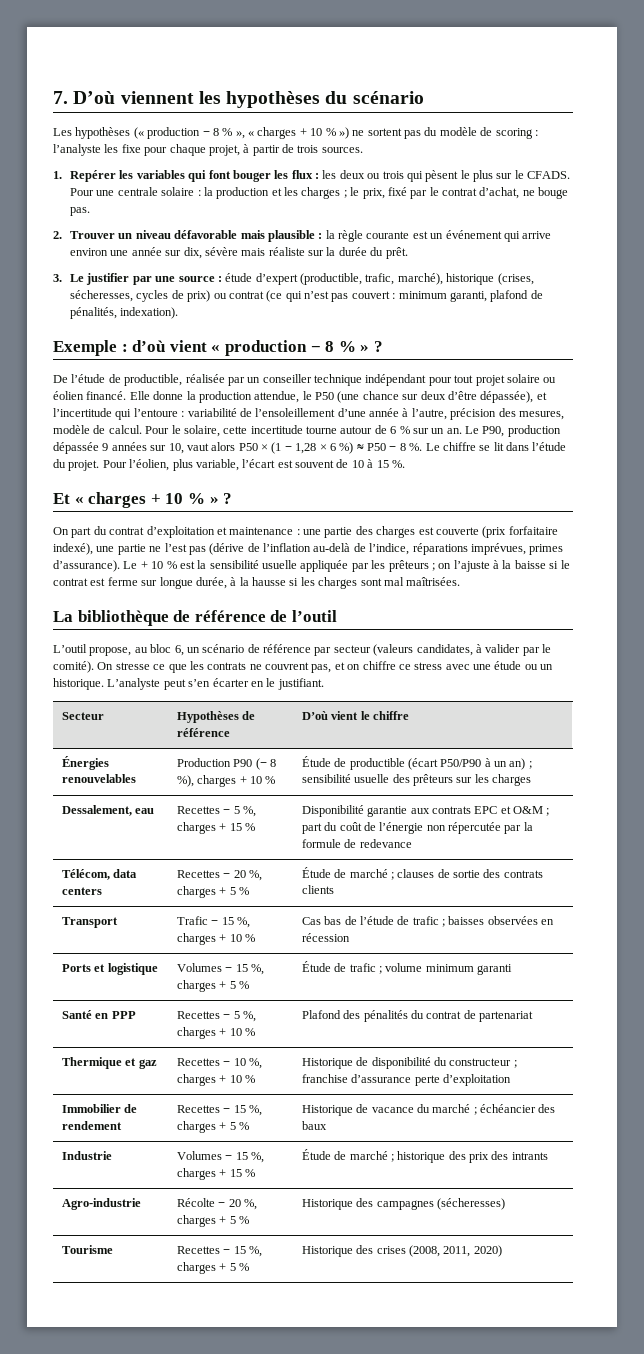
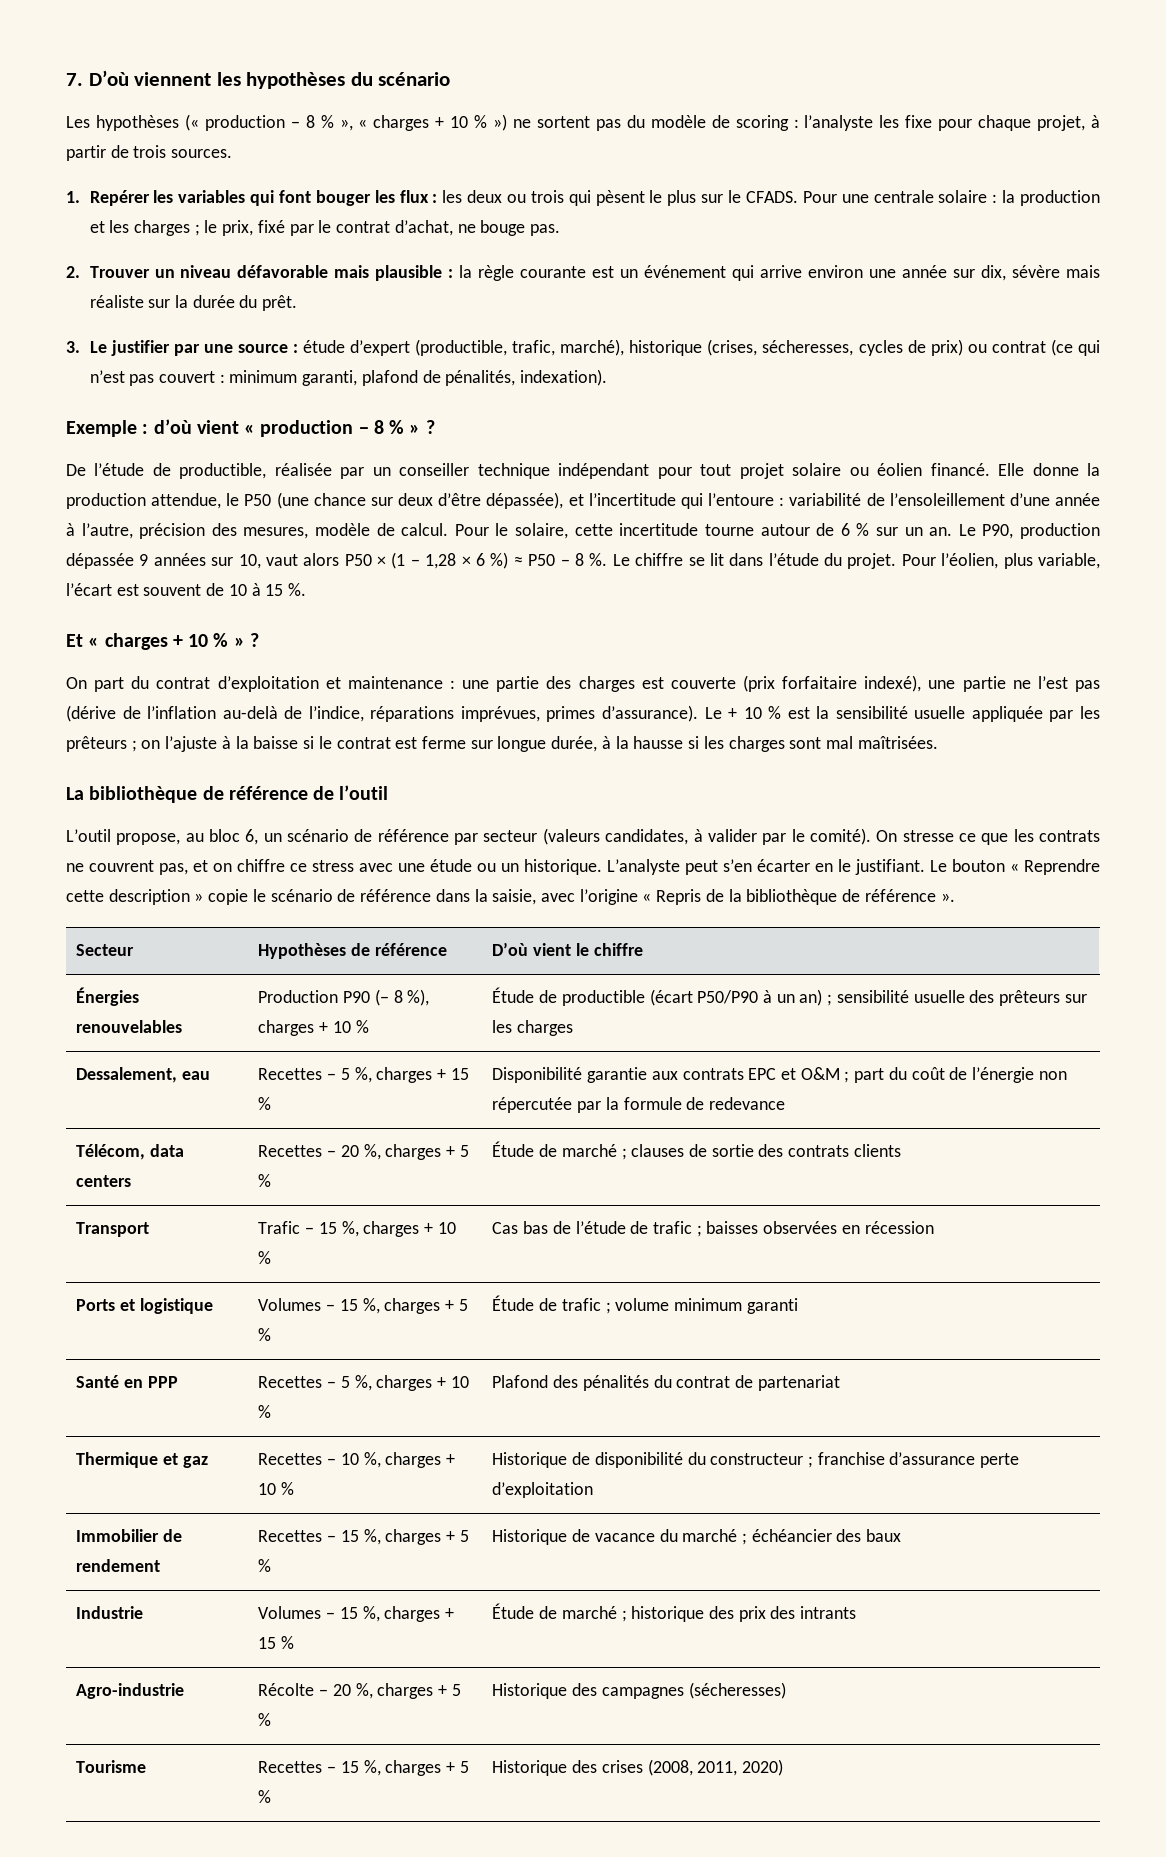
+ Le bouton « Reprendre cette description » copie le scénario de référence dans la saisie, avec l’origine « Repris de la bibliothèque de référence ».

